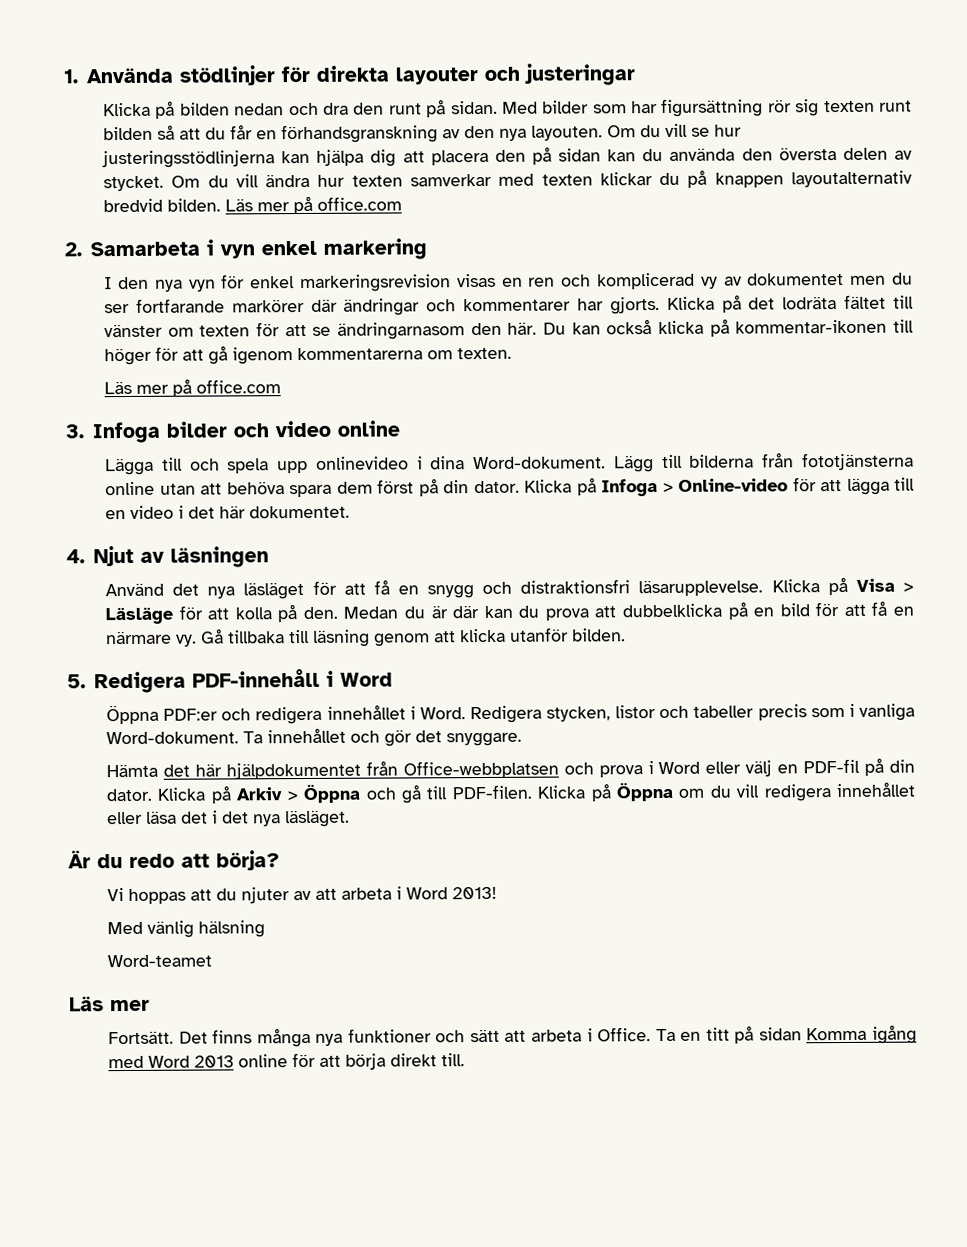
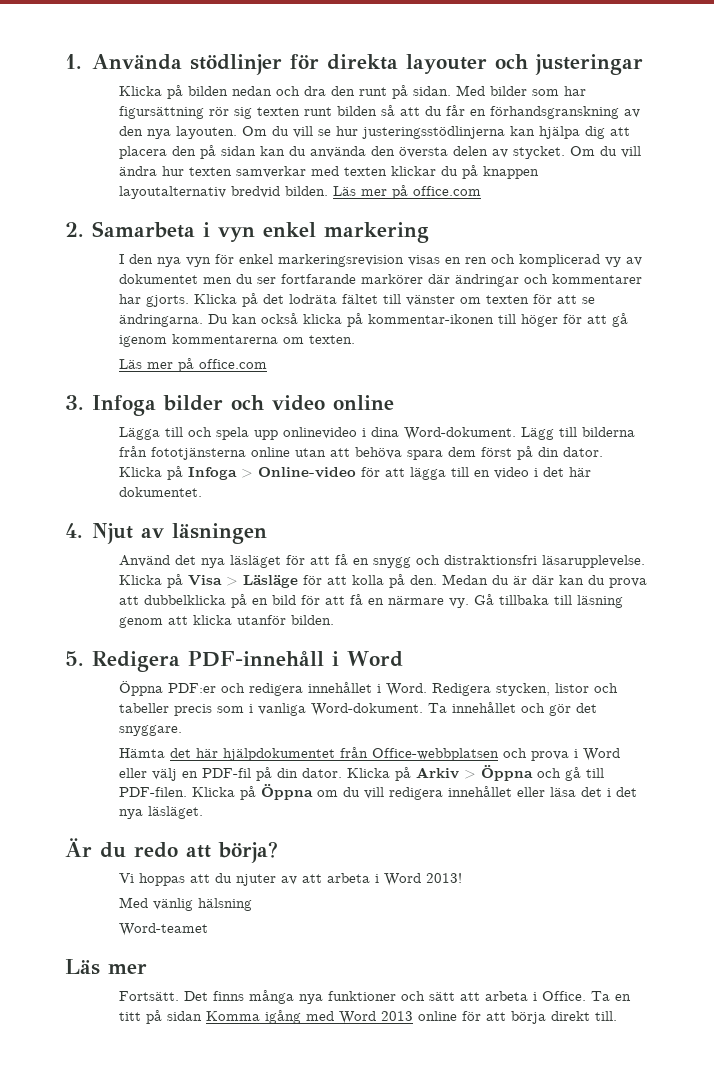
- Klicka på det lodräta fältet till vänster om texten för att se ändringarnasom den här.
+ Klicka på det lodräta fältet till vänster om texten för att se ändringarna.

